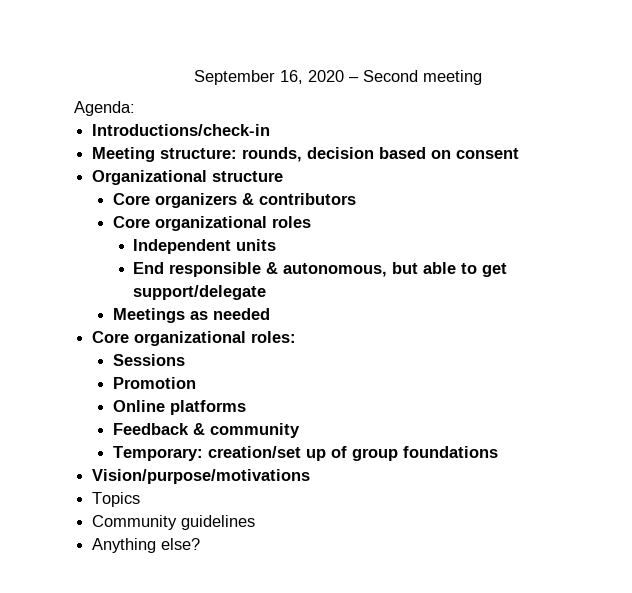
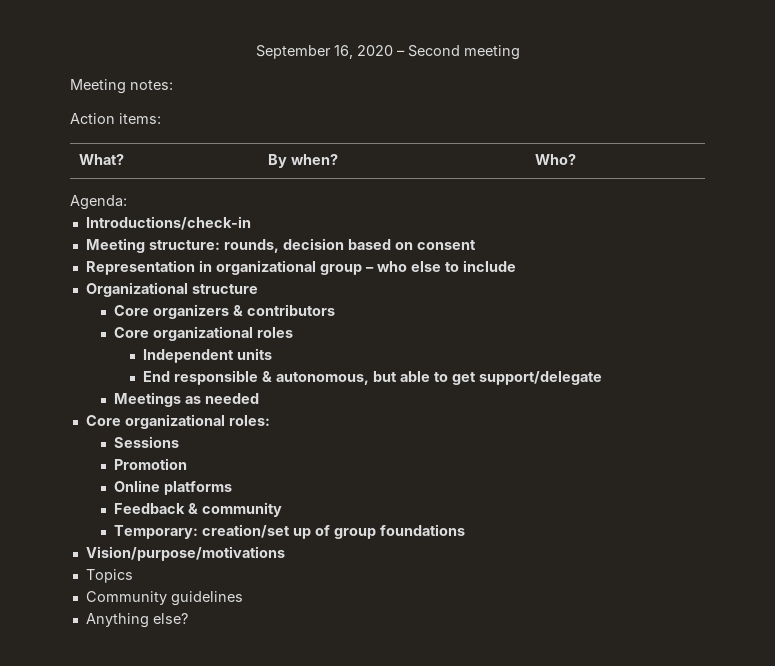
+ Meeting notes:
+ Action items:
+ What? | By when? | Who?
+ Representation in organizational group – who else to include

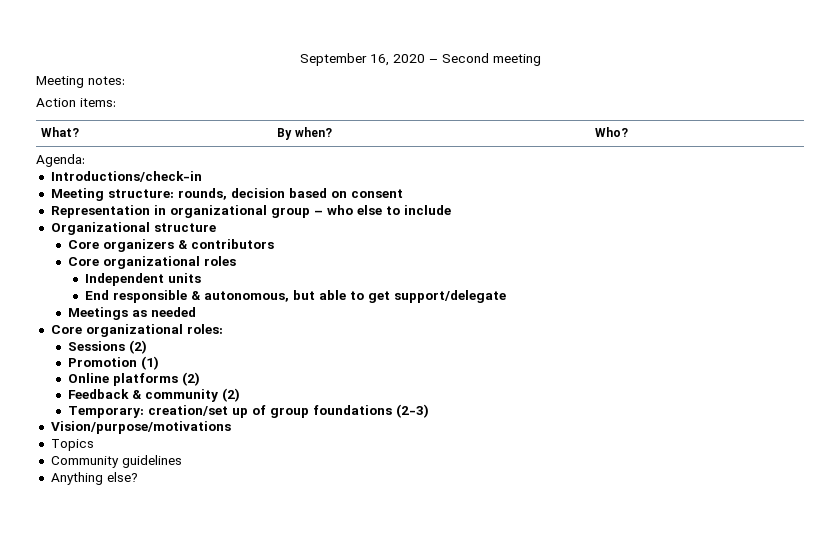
- Sessions
+ Sessions (2)
- Promotion
+ Promotion (1)
- Online platforms
+ Online platforms (2)
- Feedback & community
+ Feedback & community (2)
- Temporary: creation/set up of group foundations
+ Temporary: creation/set up of group foundations (2-3)

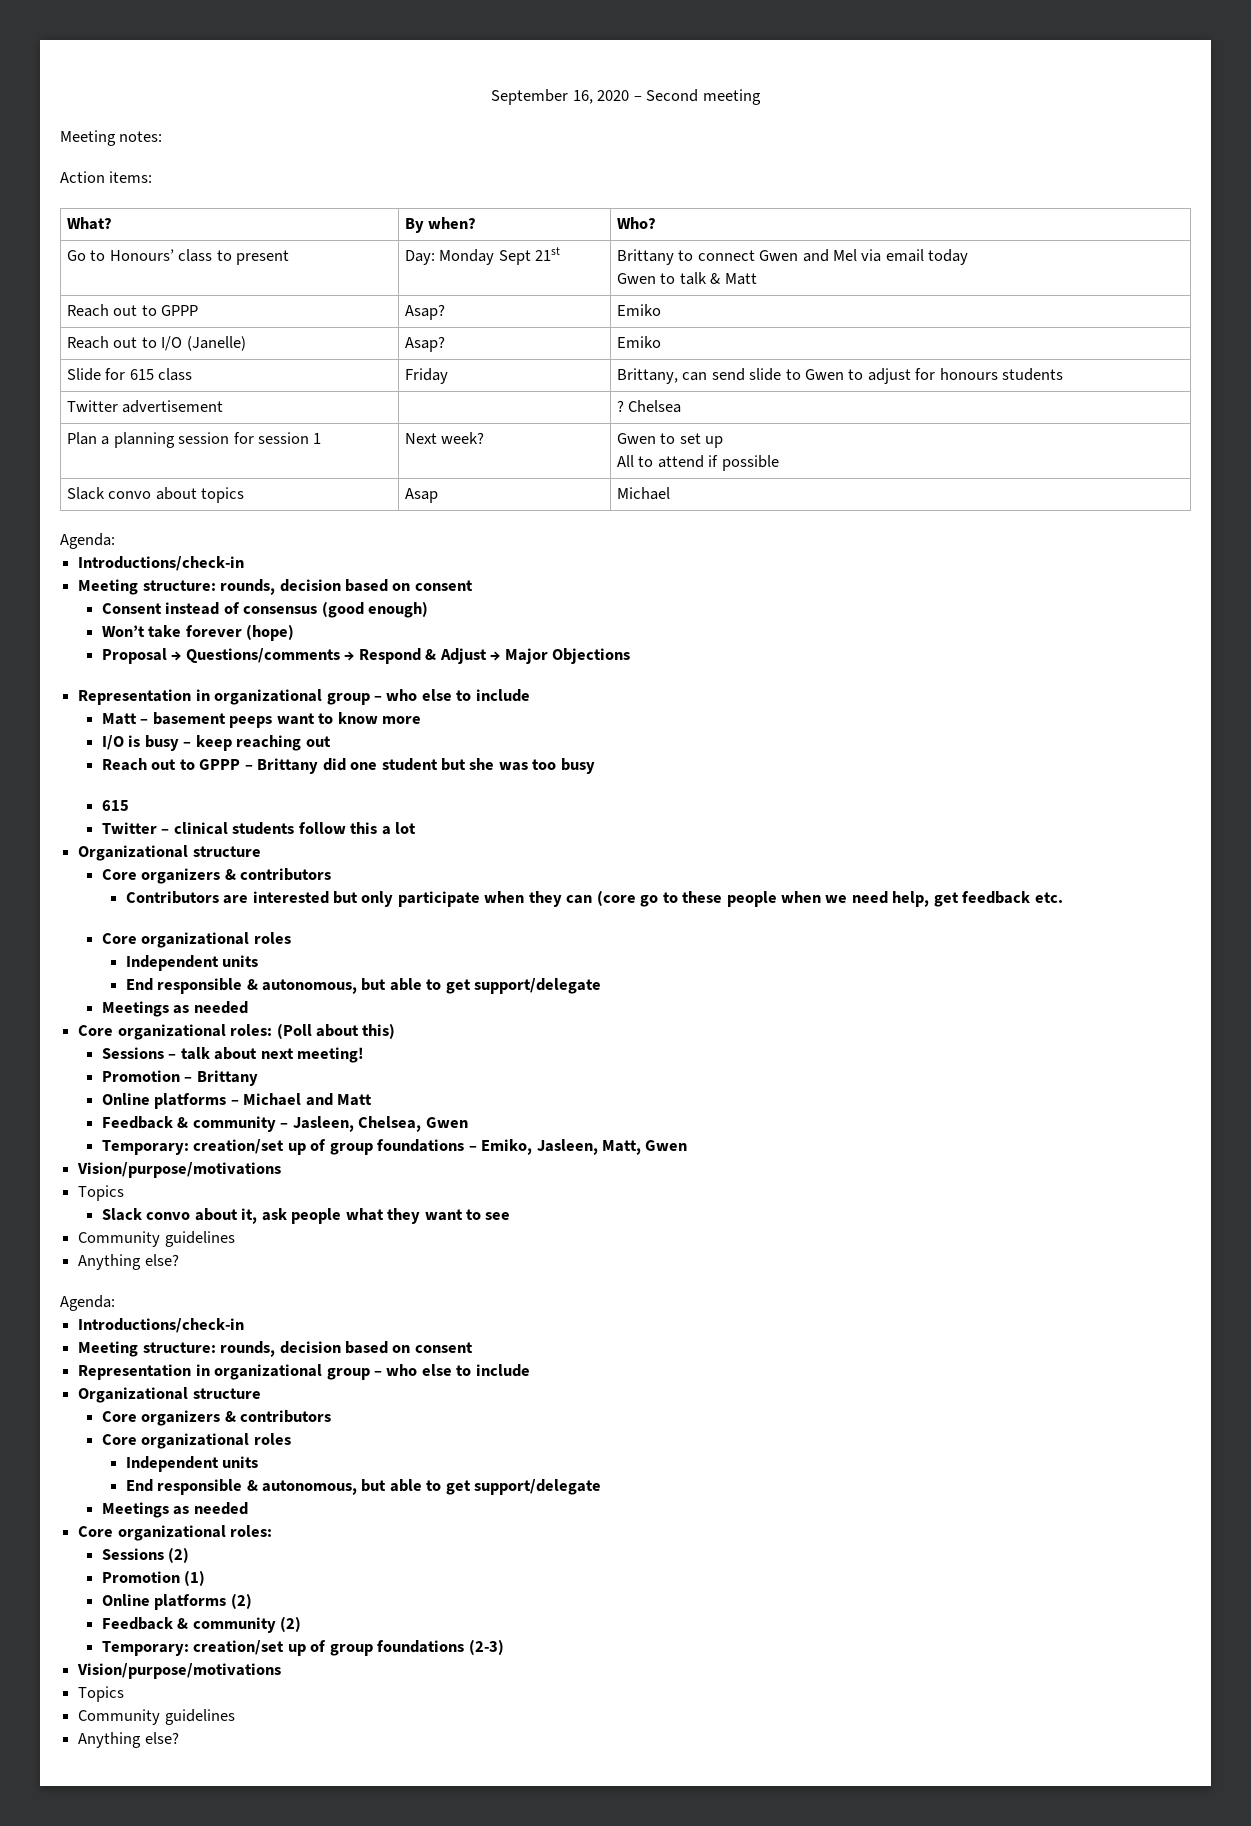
+ Go to Honours’ class to present | Day: Monday Sept 21st | Brittany to connect Gwen and Mel via email today
+ Gwen to talk & Matt
+ Reach out to GPPP | Asap? | Emiko
+ Reach out to I/O (Janelle) | Asap? | Emiko
+ Slide for 615 class | Friday | Brittany, can send slide to Gwen to adjust for honours students
+ Twitter advertisement | | ? Chelsea
+ Plan a planning session for session 1 | Next week? | Gwen to set up
+ All to attend if possible
+ Slack convo about topics | Asap | Michael
+ Agenda:
+ Introductions/check-in
+ Meeting structure: rounds, decision based on consent
+ Consent instead of consensus (good enough)
+ Won’t take forever (hope)
+ Proposal → Questions/comments → Respond & Adjust → Major Objections
+ Representation in organizational group – who else to include
+ Matt – basement peeps want to know more
+ I/O is busy – keep reaching out
+ Reach out to GPPP – Brittany did one student but she was too busy
+ 615
+ Twitter – clinical students follow this a lot
+ Organizational structure
+ Core organizers & contributors
+ Contributors are interested but only participate when they can (core go to these people when we need help, get feedback etc.
+ Core organizational roles
+ Independent units
+ End responsible & autonomous, but able to get support/delegate
+ Meetings as needed
+ Core organizational roles: (Poll about this)
+ Sessions – talk about next meeting!
+ Promotion – Brittany
+ Online platforms – Michael and Matt
+ Feedback & community – Jasleen, Chelsea, Gwen
+ Temporary: creation/set up of group foundations – Emiko, Jasleen, Matt, Gwen
+ Vision/purpose/motivations
+ Topics
+ Slack convo about it, ask people what they want to see
+ Community guidelines
+ Anything else?

